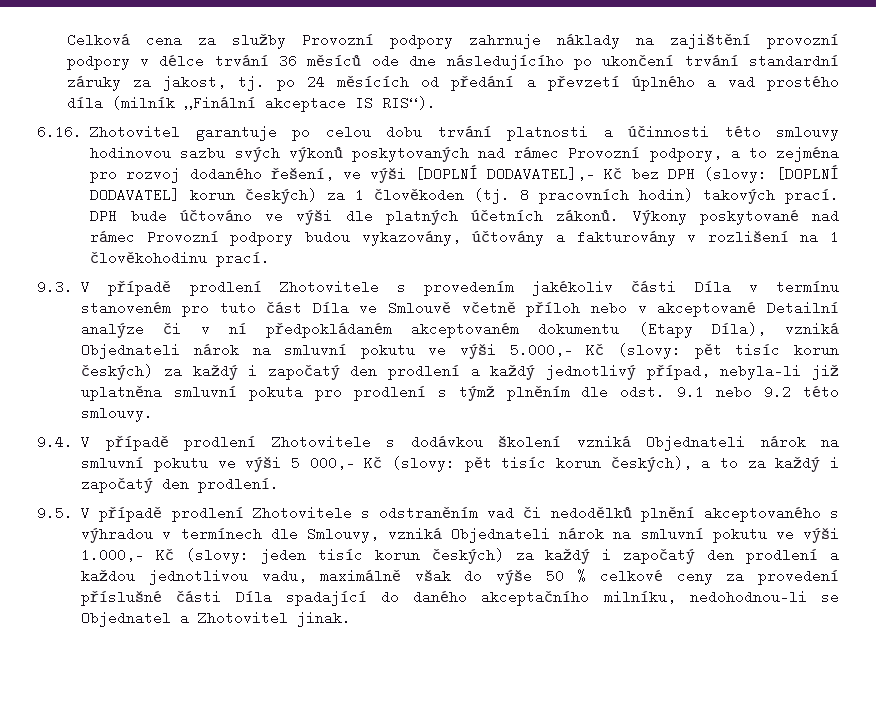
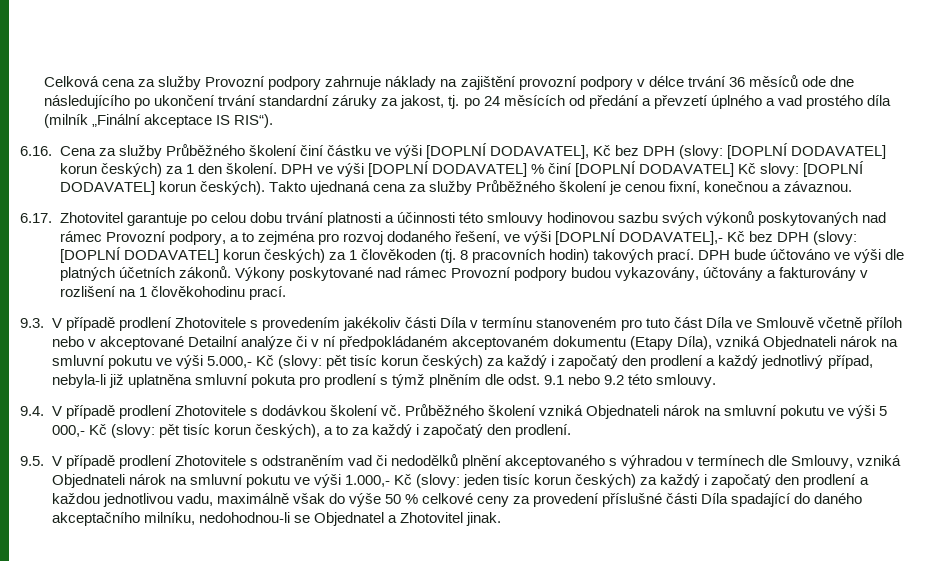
- 6.16. Zhotovitel garantuje po celou dobu trvání platnosti a účinnosti této smlouvy hodinovou sazbu svých výkonů poskytovaných nad rámec Provozní podpory, a to zejména pro rozvoj dodaného řešení, ve výši [DOPLNÍ DODAVATEL],- Kč bez DPH (slovy: [DOPLNÍ DODAVATEL] korun českých) za 1 člověkoden (tj.
+ 6.16. Cena za služby Průběžného školení činí částku ve výši [DOPLNÍ DODAVATEL], Kč bez DPH (slovy: [DOPLNÍ DODAVATEL] korun českých) za 1 den školení. DPH ve výši [DOPLNÍ DODAVATEL] % činí [DOPLNÍ DODAVATEL] Kč slovy: [DOPLNÍ DODAVATEL] korun českých). Takto ujednaná cena za služby Průběžného školení je cenou fixní, konečnou a závaznou.
+ 6.17. Zhotovitel garantuje po celou dobu trvání platnosti a účinnosti této smlouvy hodinovou sazbu svých výkonů poskytovaných nad rámec Provozní podpory, a to zejména pro rozvoj dodaného řešení, ve výši [DOPLNÍ DODAVATEL],- Kč bez DPH (slovy: [DOPLNÍ DODAVATEL] korun českých) za 1 člověkoden (tj.
- 9.4. V případě prodlení Zhotovitele s dodávkou školení vzniká Objednateli nárok na smluvní pokutu ve výši 5 000,- Kč (slovy: pět tisíc korun českých), a to za každý i započatý den prodlení.
+ 9.4. V případě prodlení Zhotovitele s dodávkou školení vč. Průběžného školení vzniká Objednateli nárok na smluvní pokutu ve výši 5 000,- Kč (slovy: pět tisíc korun českých), a to za každý i započatý den prodlení.

